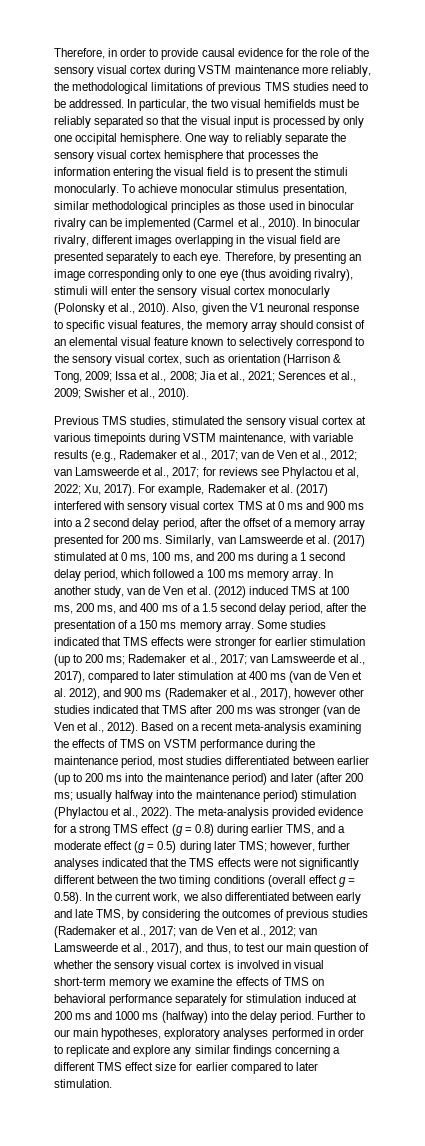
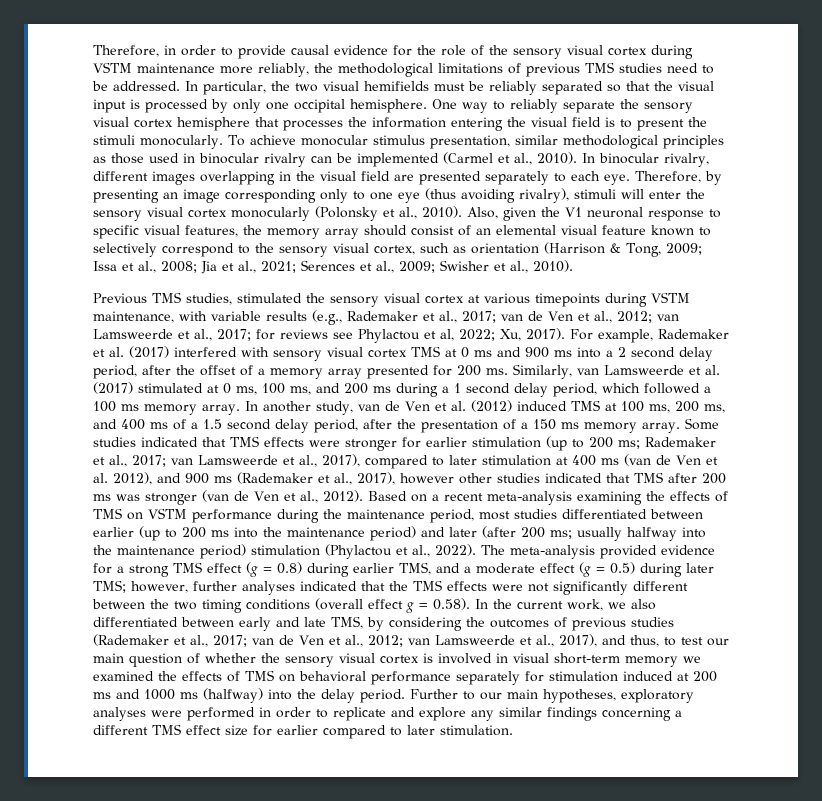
- van Lamsweerde et al., 2017), and thus, to test our main question of whether the sensory visual cortex is involved in visual short-term memory we examine the effects of TMS on behavioral performance separately for stimulation induced at 200 ms and 1000 ms (halfway) into the delay period.
+ van Lamsweerde et al., 2017), and thus, to test our main question of whether the sensory visual cortex is involved in visual short-term memory we examined the effects of TMS on behavioral performance separately for stimulation induced at 200 ms and 1000 ms (halfway) into the delay period.
- Further to our main hypotheses, exploratory analyses performed in order to replicate and explore any similar findings concerning a different TMS effect size for earlier compared to later stimulation.
+ Further to our main hypotheses, exploratory analyses were performed in order to replicate and explore any similar findings concerning a different TMS effect size for earlier compared to later stimulation.

